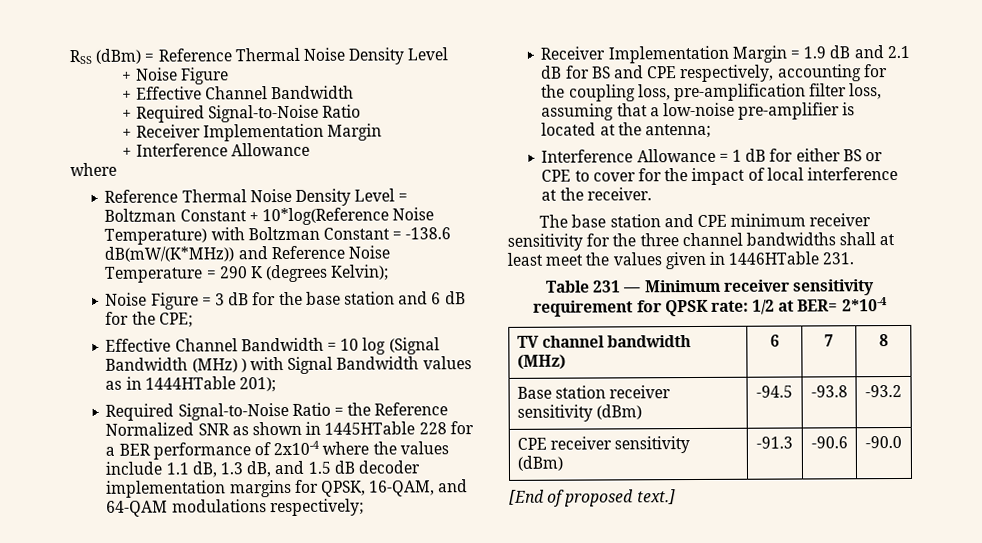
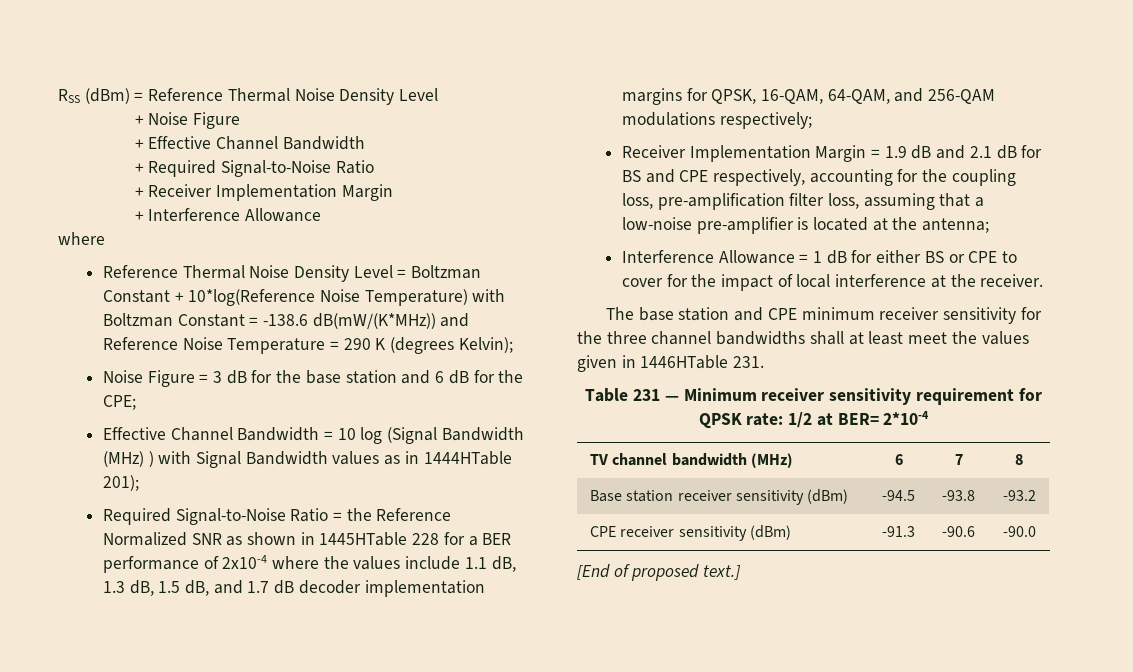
- Required Signal-to-Noise Ratio = the Reference Normalized SNR as shown in 1445HTable 228 for a BER performance of 2x10-4 where the values include 1.1 dB, 1.3 dB, and 1.5 dB decoder implementation margins for QPSK, 16-QAM, and 64-QAM modulations respectively;
+ Required Signal-to-Noise Ratio = the Reference Normalized SNR as shown in 1445HTable 228 for a BER performance of 2x10-4 where the values include 1.1 dB, 1.3 dB, 1.5 dB, and 1.7 dB decoder implementation margins for QPSK, 16-QAM, 64-QAM, and 256-QAM modulations respectively;

